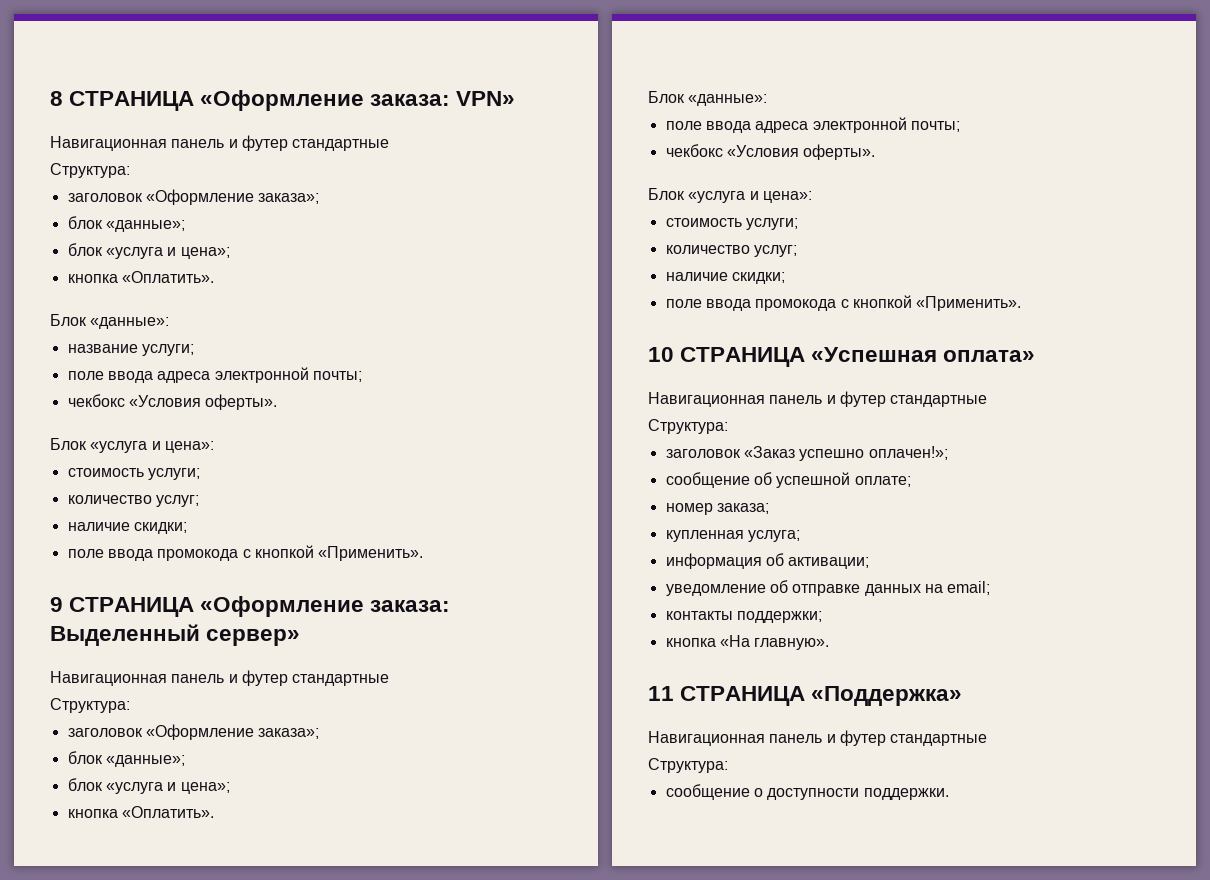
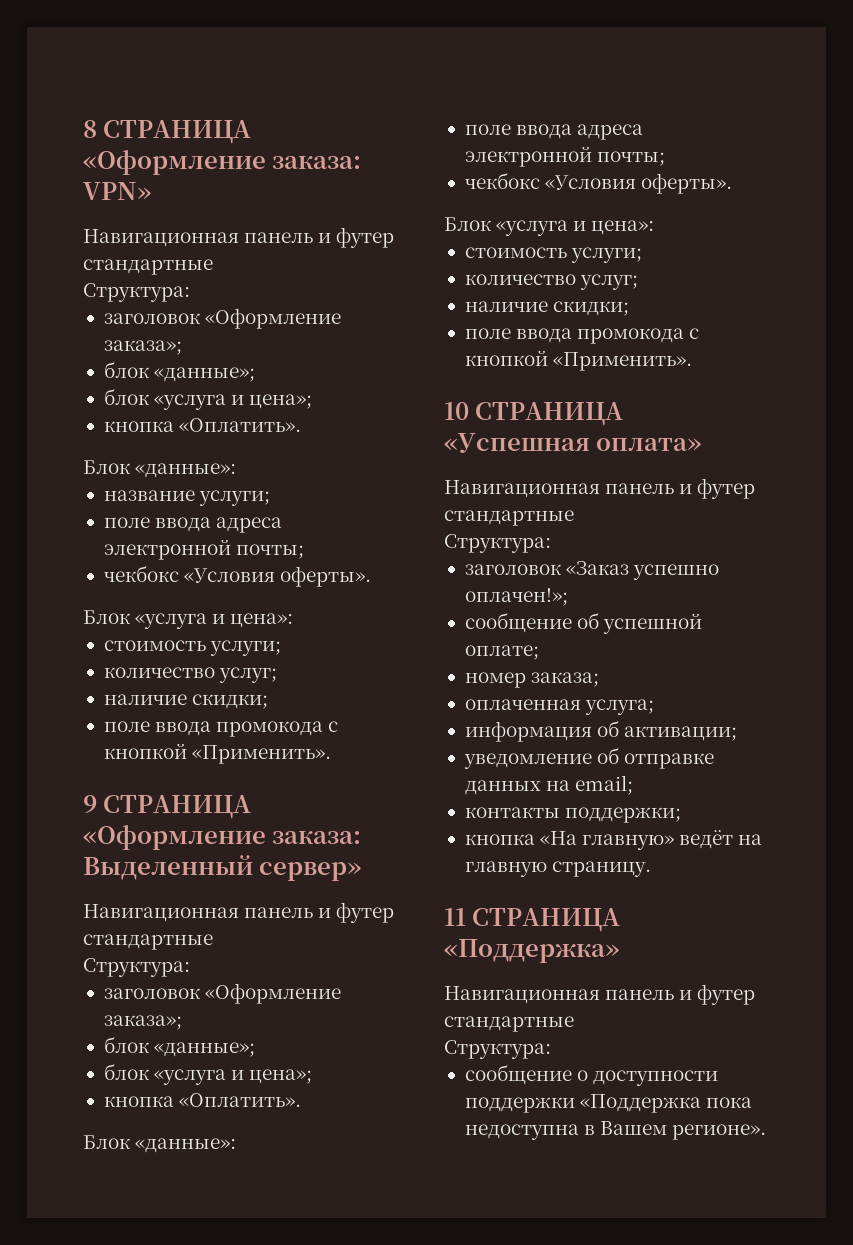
- купленная услуга;
+ оплаченная услуга;
- кнопка «На главную».
+ кнопка «На главную» ведёт на главную страницу.
- сообщение о доступности поддержки.
+ сообщение о доступности поддержки «Поддержка пока недоступна в Вашем регионе».

